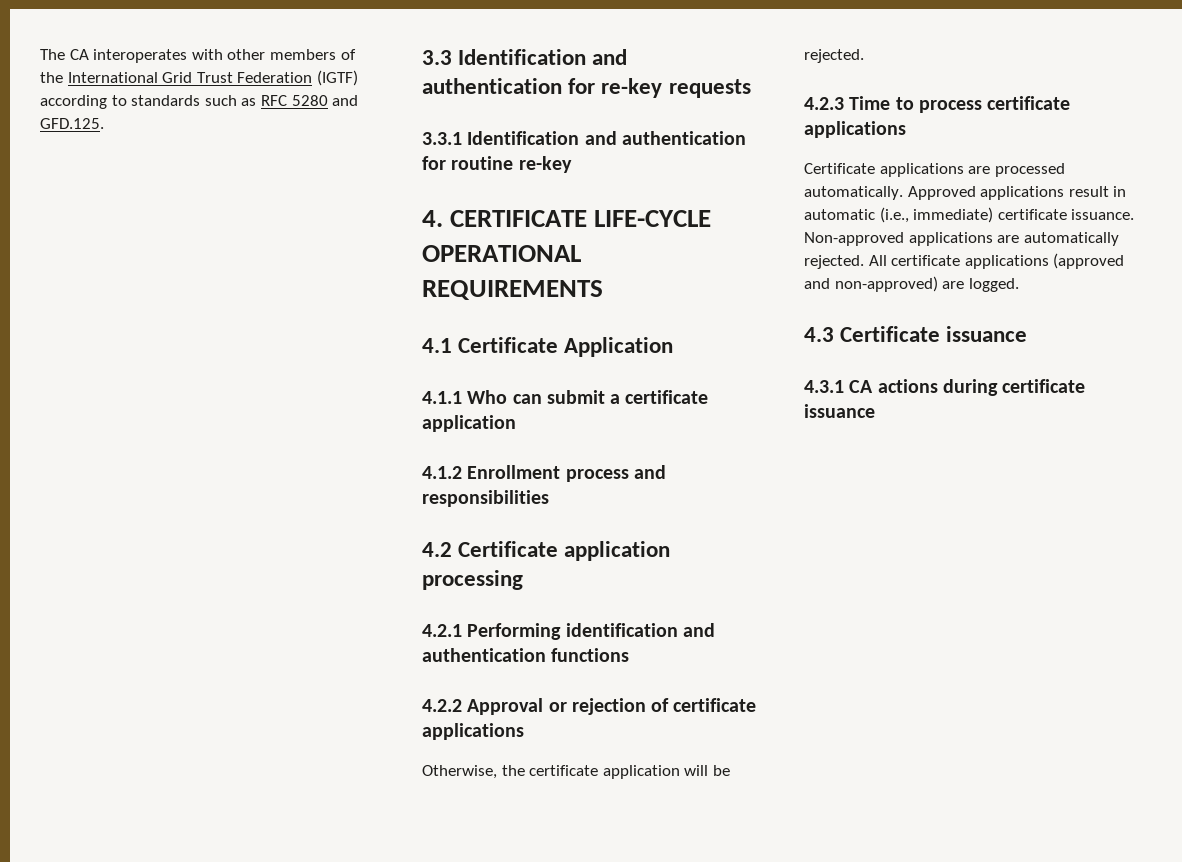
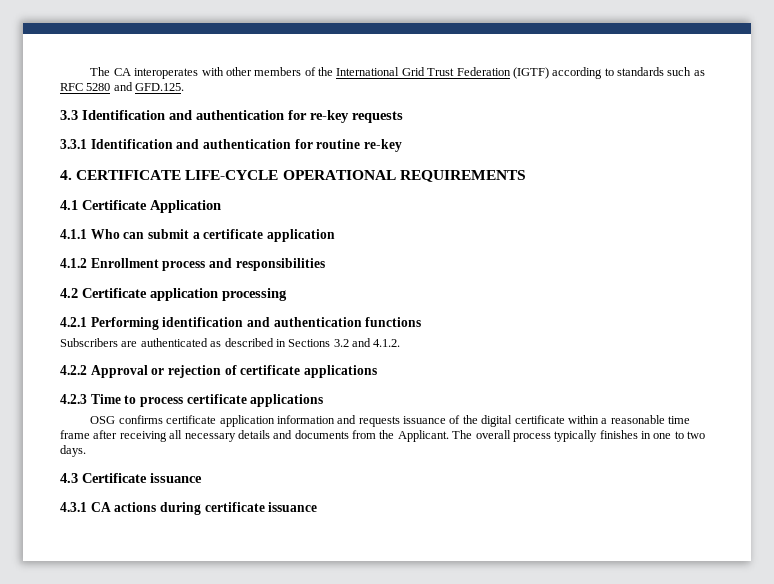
+ Subscribers are authenticated as described in Sections 3.2 and 4.1.2.
- Otherwise, the certificate application will be rejected.
- Certificate applications are processed automatically. Approved applications result in automatic (i.e., immediate) certificate issuance. Non-approved applications are automatically rejected. All certificate applications (approved and non-approved) are logged.
+ OSG confirms certificate application information and requests issuance of the digital certificate within a reasonable time frame after receiving all necessary details and documents from the Applicant. The overall process typically finishes in one to two days.

